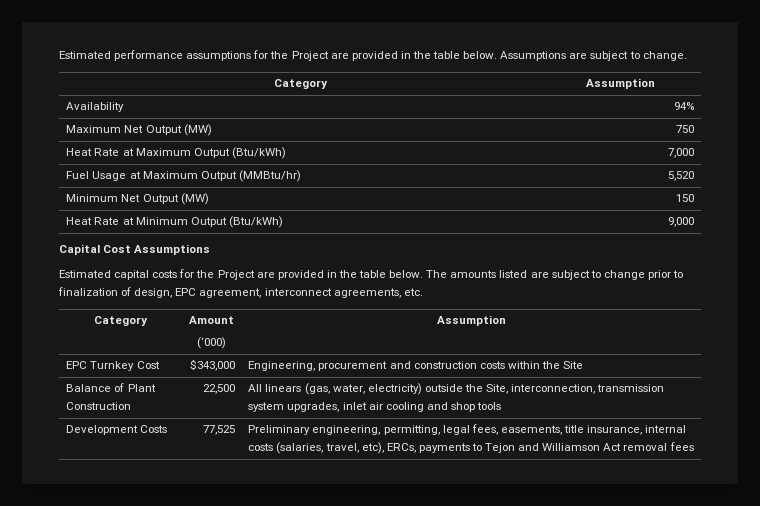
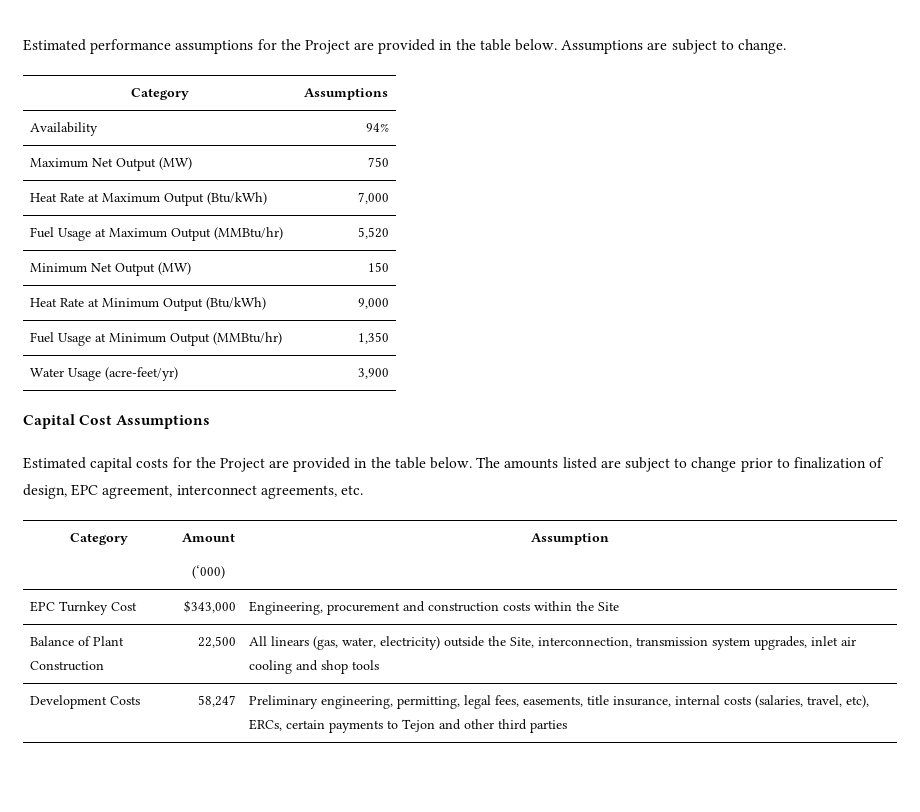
- Category | Assumption
+ Category | Assumptions
+ Fuel Usage at Minimum Output (MMBtu/hr) | 1,350
+ Water Usage (acre-feet/yr) | 3,900
- Development Costs | 77,525 | Preliminary engineering, permitting, legal fees, easements, title insurance, internal costs (salaries, travel, etc), ERCs, payments to Tejon and Williamson Act removal fees
+ Development Costs | 58,247 | Preliminary engineering, permitting, legal fees, easements, title insurance, internal costs (salaries, travel, etc), ERCs, certain payments to Tejon and other third parties

